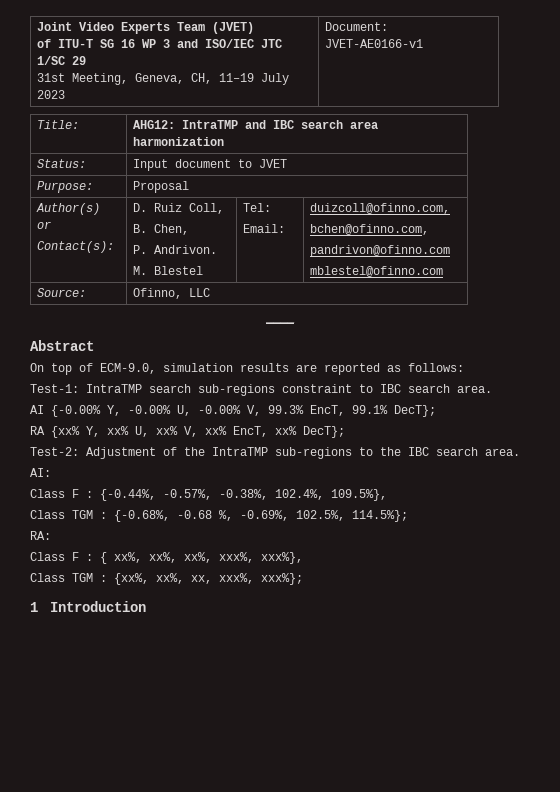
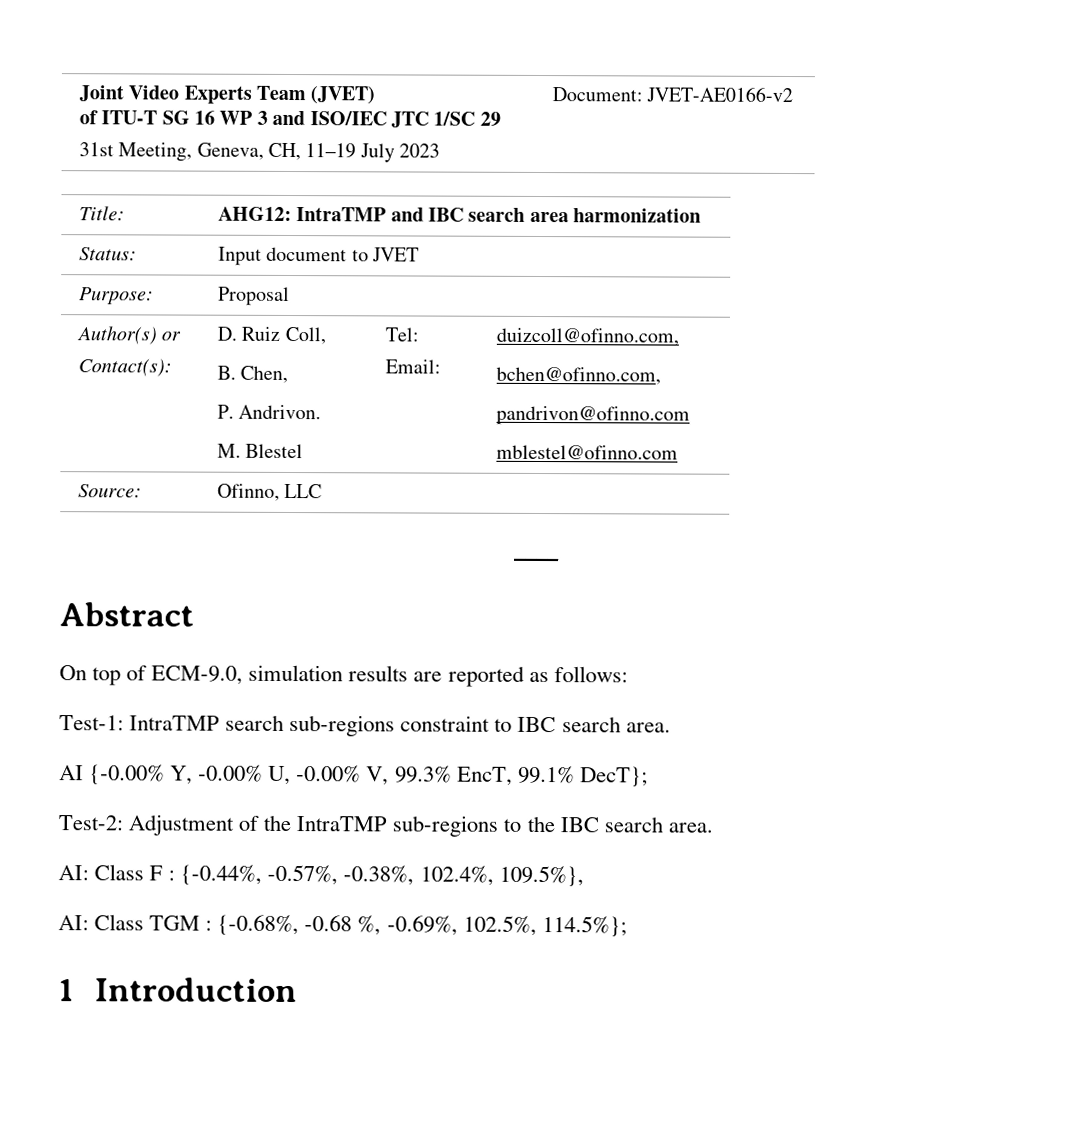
  Joint Video Experts Team (JVET)
  of ITU-T SG 16 WP 3 and ISO/IEC JTC 1/SC 29
- 31st Meeting, Geneva, CH, 11–19 July 2023 | Document: JVET-AE0166-v1
+ 31st Meeting, Geneva, CH, 11–19 July 2023 | Document: JVET-AE0166-v2
- RA {xx% Y, xx% U, xx% V, xx% EncT, xx% DecT};
- AI:
- Class F : {-0.44%, -0.57%, -0.38%, 102.4%, 109.5%},
+ AI: Class F : {-0.44%, -0.57%, -0.38%, 102.4%, 109.5%},
- Class TGM : {-0.68%, -0.68 %, -0.69%, 102.5%, 114.5%};
+ AI: Class TGM : {-0.68%, -0.68 %, -0.69%, 102.5%, 114.5%};
- RA:
- Class F : { xx%, xx%, xx%, xxx%, xxx%},
- Class TGM : {xx%, xx%, xx, xxx%, xxx%};

